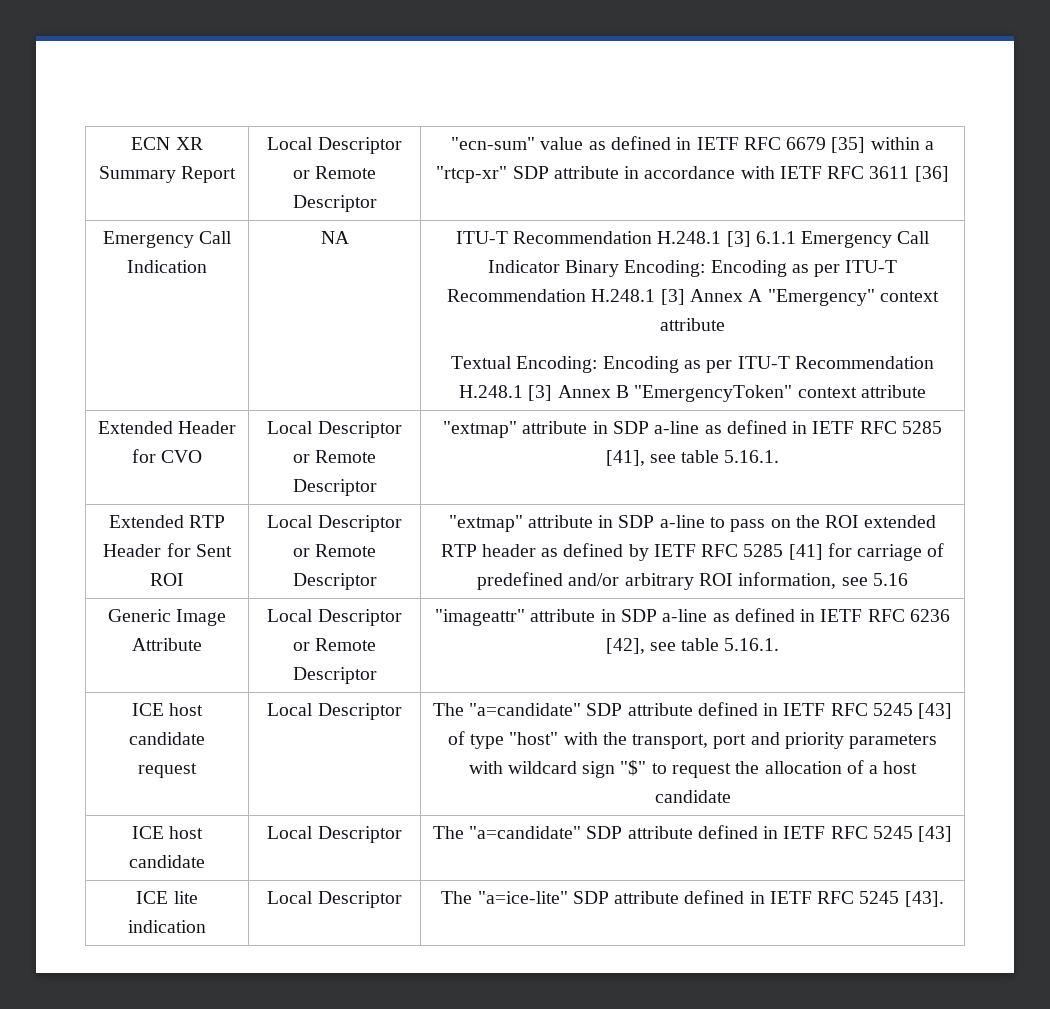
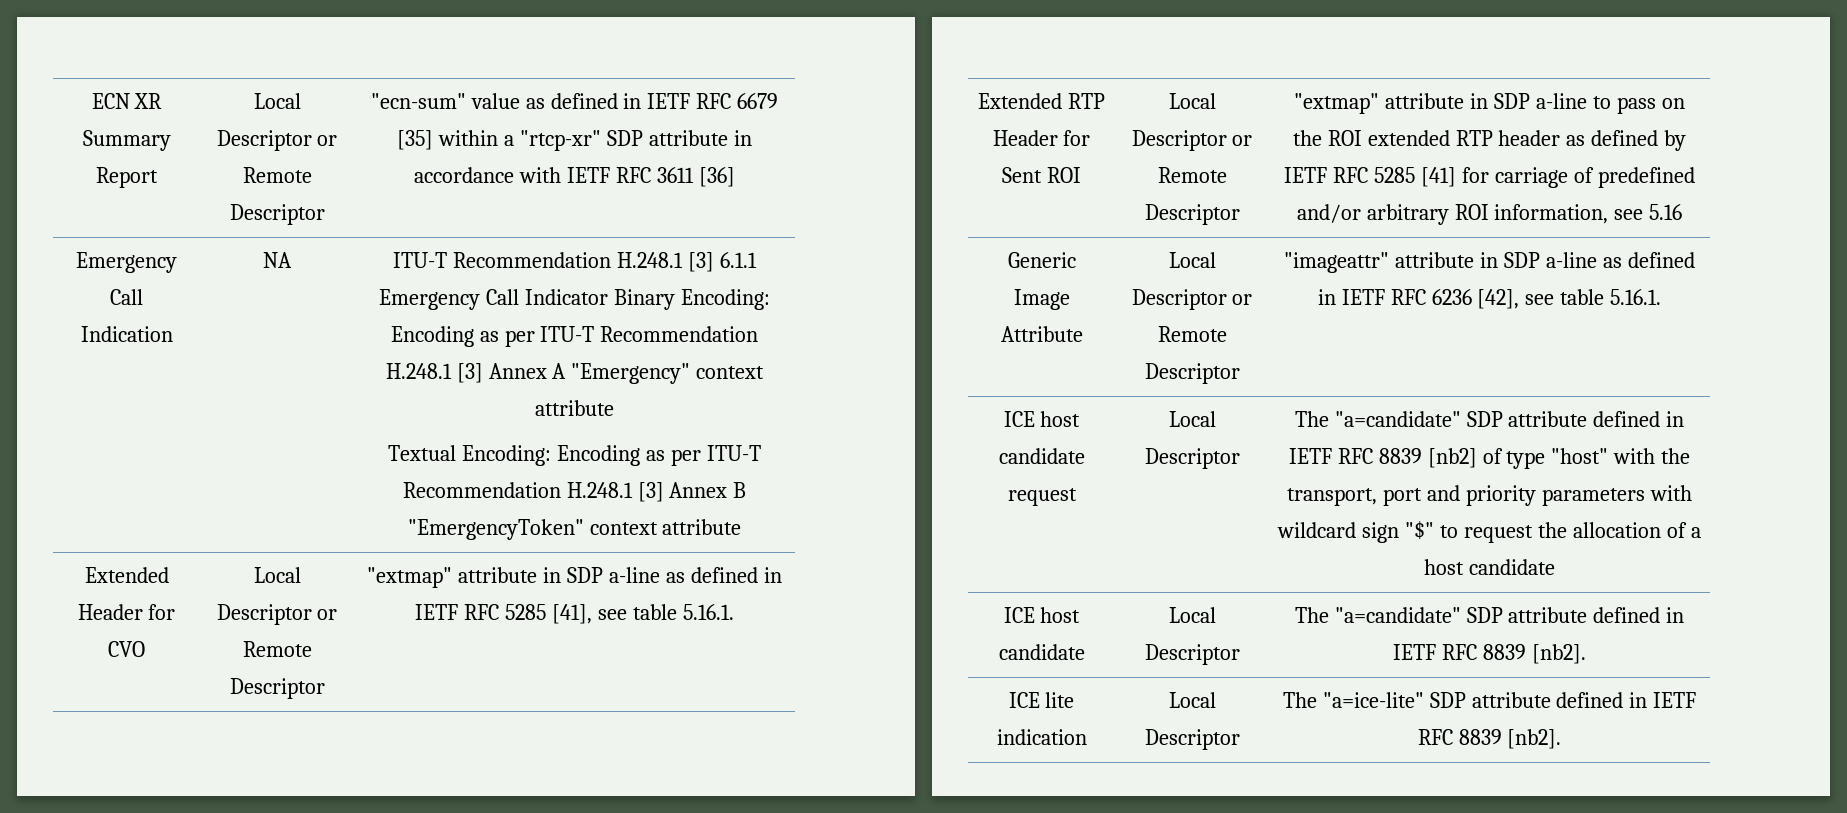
- ICE host candidate request | Local Descriptor | The "a=candidate" SDP attribute defined in IETF RFC 5245 [43] of type "host" with the transport, port and priority parameters with wildcard sign "$" to request the allocation of a host candidate
+ ICE host candidate request | Local Descriptor | The "a=candidate" SDP attribute defined in IETF RFC 8839 [nb2] of type "host" with the transport, port and priority parameters with wildcard sign "$" to request the allocation of a host candidate
- ICE host candidate | Local Descriptor | The "a=candidate" SDP attribute defined in IETF RFC 5245 [43]
+ ICE host candidate | Local Descriptor | The "a=candidate" SDP attribute defined in IETF RFC 8839 [nb2].
- ICE lite indication | Local Descriptor | The "a=ice-lite" SDP attribute defined in IETF RFC 5245 [43].
+ ICE lite indication | Local Descriptor | The "a=ice-lite" SDP attribute defined in IETF RFC 8839 [nb2].

